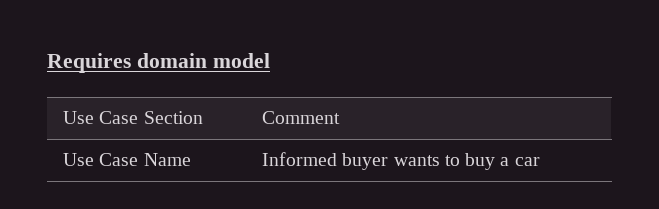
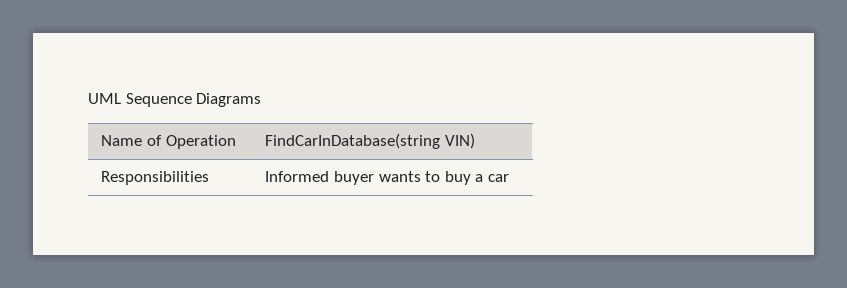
- Requires domain model
- Use Case Section | Comment
- Use Case Name | Informed buyer wants to buy a car
+ UML Sequence Diagrams
+ Name of Operation | FindCarInDatabase(string VIN)
+ Responsibilities | Informed buyer wants to buy a car

